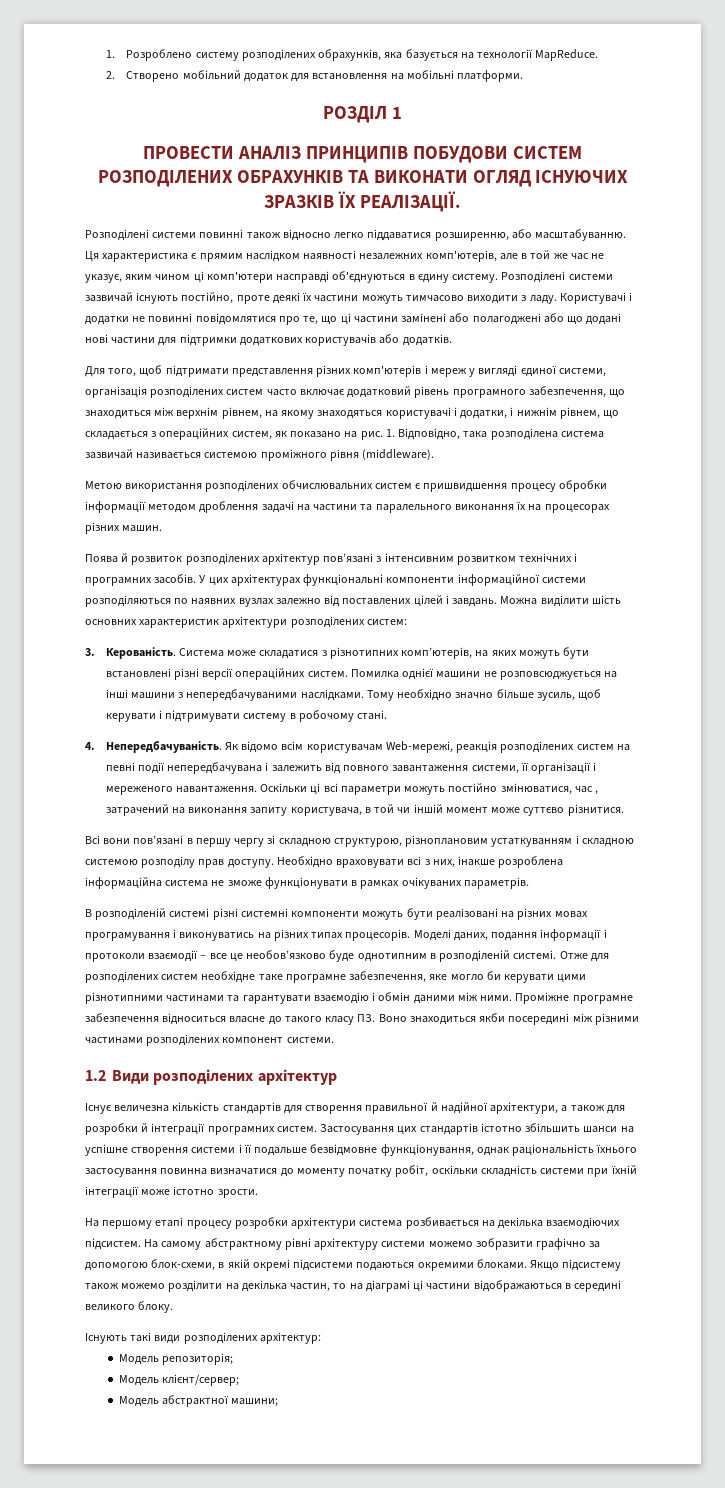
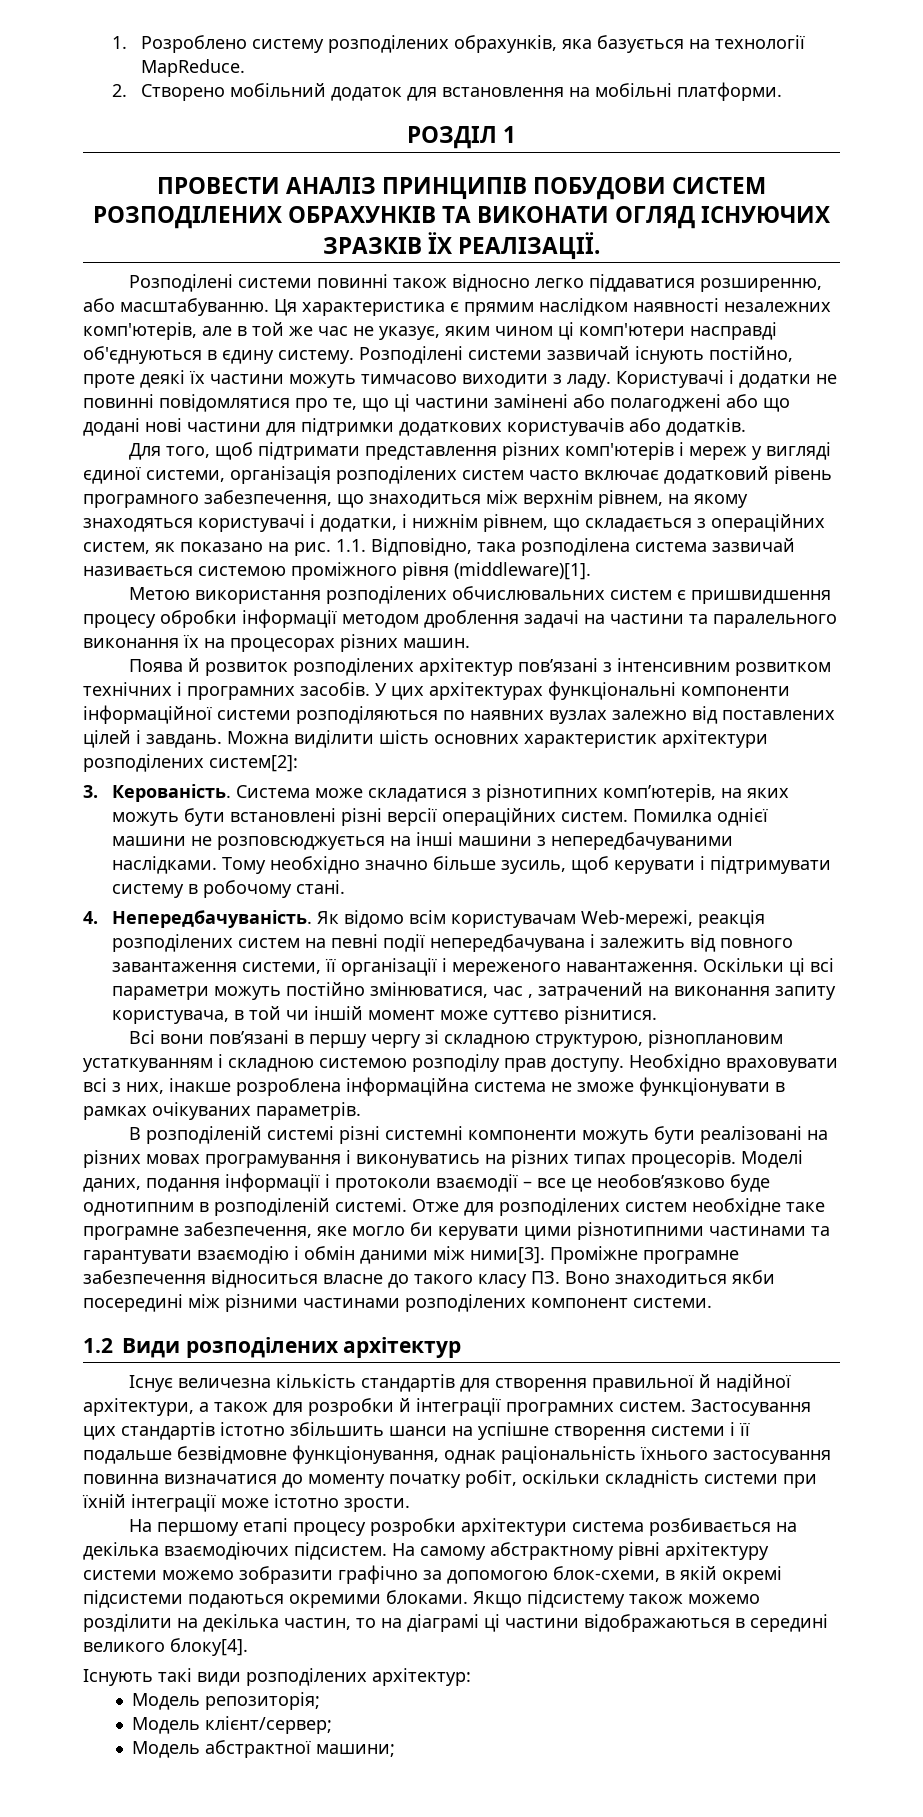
- 1. Відповідно, така розподілена система зазвичай називається системою проміжного рівня (middleware).
+ 1.1. Відповідно, така розподілена система зазвичай називається системою проміжного рівня (middleware)[1].
- Можна виділити шість основних характеристик архітектури розподілених систем:
+ Можна виділити шість основних характеристик архітектури розподілених систем[2]:
- Отже для розподілених систем необхідне таке програмне забезпечення, яке могло би керувати цими різнотипними частинами та гарантувати взаємодію і обмін даними між ними.
+ Отже для розподілених систем необхідне таке програмне забезпечення, яке могло би керувати цими різнотипними частинами та гарантувати взаємодію і обмін даними між ними[3].
- Якщо підсистему також можемо розділити на декілька частин, то на діаграмі ці частини відображаються в середині великого блоку.
+ Якщо підсистему також можемо розділити на декілька частин, то на діаграмі ці частини відображаються в середині великого блоку[4].

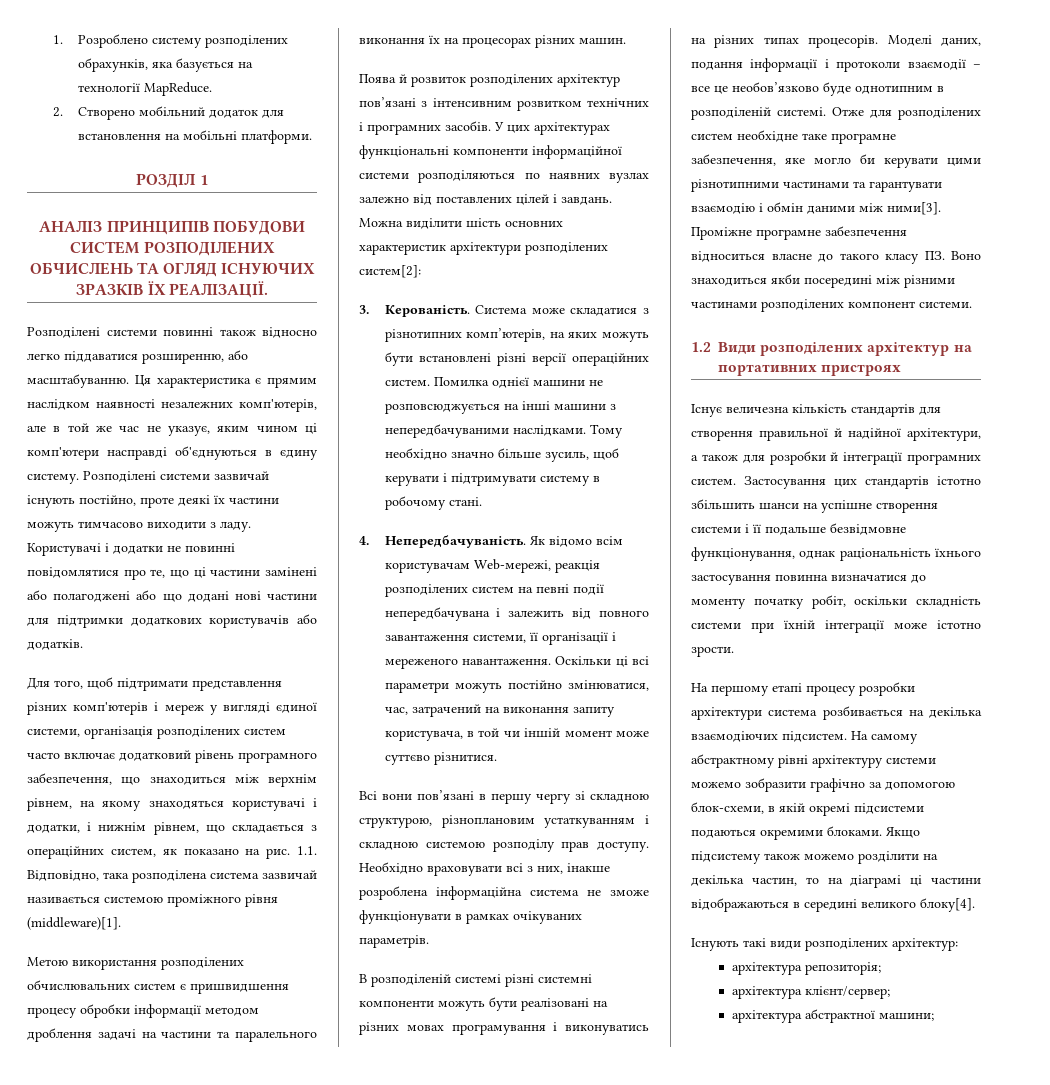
- ПРОВЕСТИ АНАЛІЗ ПРИНЦИПІВ ПОБУДОВИ СИСТЕМ РОЗПОДІЛЕНИХ ОБРАХУНКІВ ТА ВИКОНАТИ ОГЛЯД ІСНУЮЧИХ ЗРАЗКІВ ЇХ РЕАЛІЗАЦІЇ.
+ АНАЛІЗ ПРИНЦИПІВ ПОБУДОВИ СИСТЕМ РОЗПОДІЛЕНИХ ОБЧИСЛЕНЬ ТА ОГЛЯД ІСНУЮЧИХ ЗРАЗКІВ ЇХ РЕАЛІЗАЦІЇ.
- Оскільки ці всі параметри можуть постійно змінюватися, час , затрачений на виконання запиту користувача, в той чи іншій момент може суттєво різнитися.
+ Оскільки ці всі параметри можуть постійно змінюватися, час, затрачений на виконання запиту користувача, в той чи іншій момент може суттєво різнитися.
- 1.2 Види розподілених архітектур
+ 1.2 Види розподілених архітектур на портативних пристроях
- Модель репозиторія;
+ архітектура репозиторія;
- Модель клієнт/сервер;
+ архітектура клієнт/сервер;
- Модель абстрактної машини;
+ архітектура абстрактної машини;

